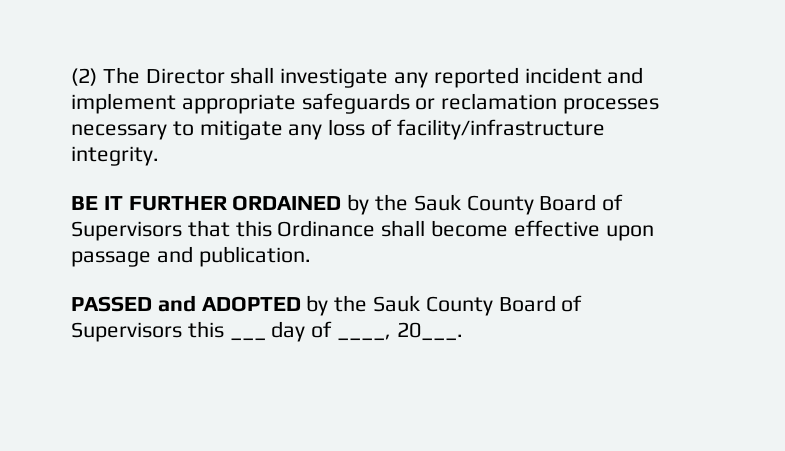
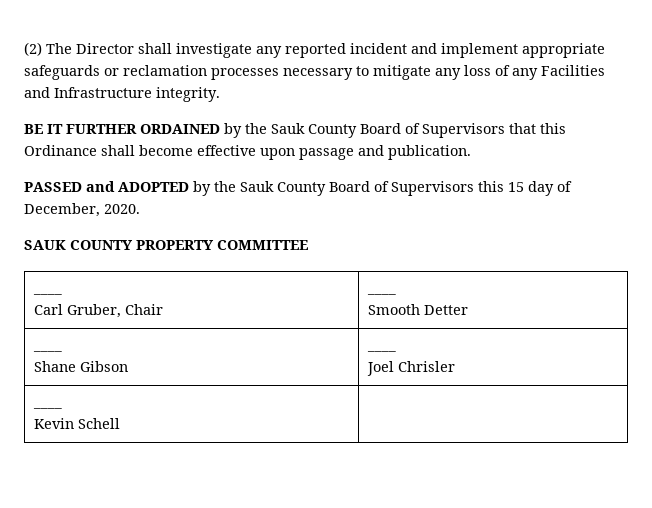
- (2) The Director shall investigate any reported incident and implement appropriate safeguards or reclamation processes necessary to mitigate any loss of facility/infrastructure integrity.
+ (2) The Director shall investigate any reported incident and implement appropriate safeguards or reclamation processes necessary to mitigate any loss of any Facilities and Infrastructure integrity.
- PASSED and ADOPTED by the Sauk County Board of Supervisors this ___ day of ____, 20___.
+ PASSED and ADOPTED by the Sauk County Board of Supervisors this 15 day of December, 2020.
+ SAUK COUNTY PROPERTY COMMITTEE
+ ____
+ Carl Gruber, Chair | ____
+ Smooth Detter
+ ____
+ Shane Gibson | ____
+ Joel Chrisler
+ ____
+ Kevin Schell |

